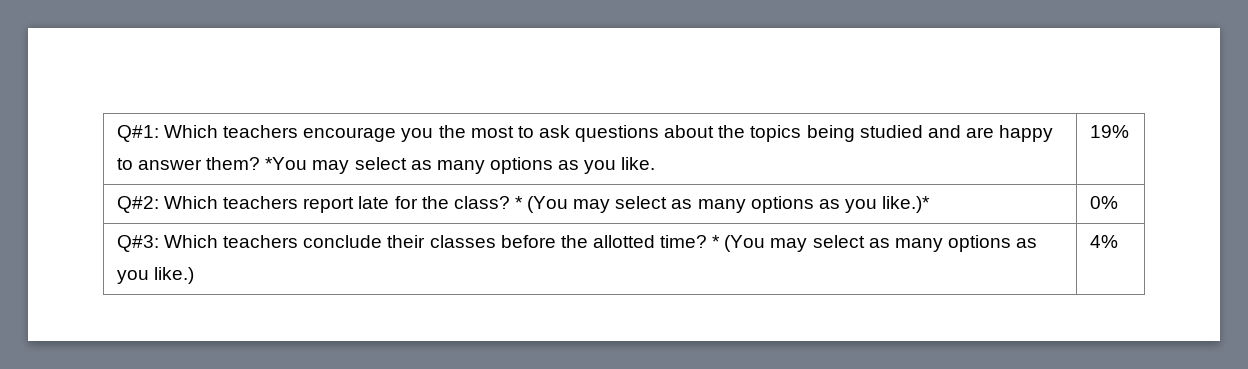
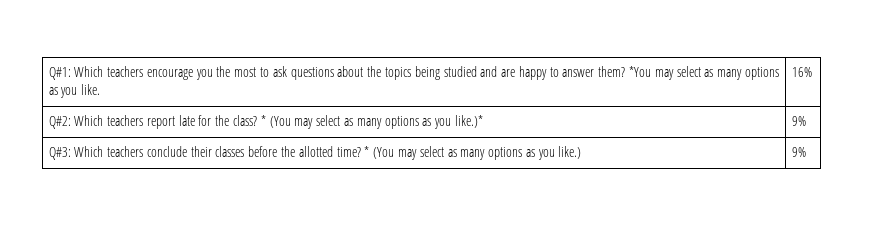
- Q#1: Which teachers encourage you the most to ask questions about the topics being studied and are happy to answer them? *You may select as many options as you like. | 19%
+ Q#1: Which teachers encourage you the most to ask questions about the topics being studied and are happy to answer them? *You may select as many options as you like. | 16%
- Q#2: Which teachers report late for the class? * (You may select as many options as you like.)* | 0%
+ Q#2: Which teachers report late for the class? * (You may select as many options as you like.)* | 9%
- Q#3: Which teachers conclude their classes before the allotted time? * (You may select as many options as you like.) | 4%
+ Q#3: Which teachers conclude their classes before the allotted time? * (You may select as many options as you like.) | 9%

